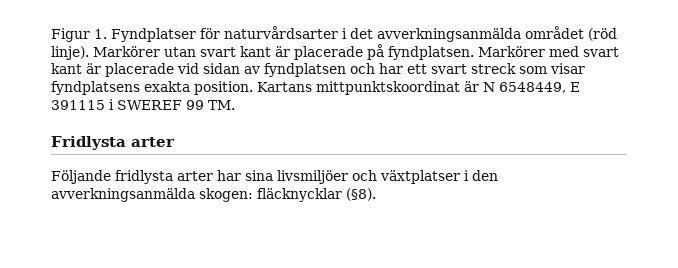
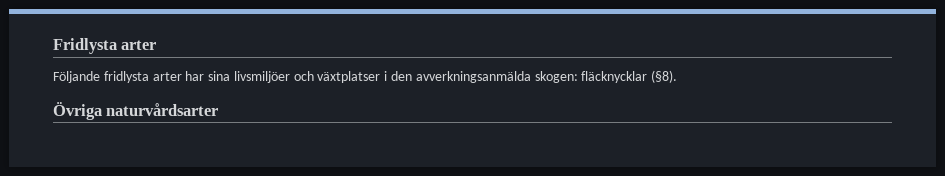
- Figur 1. Fyndplatser för naturvårdsarter i det avverkningsanmälda området (röd linje). Markörer utan svart kant är placerade på fyndplatsen. Markörer med svart kant är placerade vid sidan av fyndplatsen och har ett svart streck som visar fyndplatsens exakta position. Kartans mittpunktskoordinat är N 6548449, E 391115 i SWEREF 99 TM.
+ Övriga naturvårdsarter

